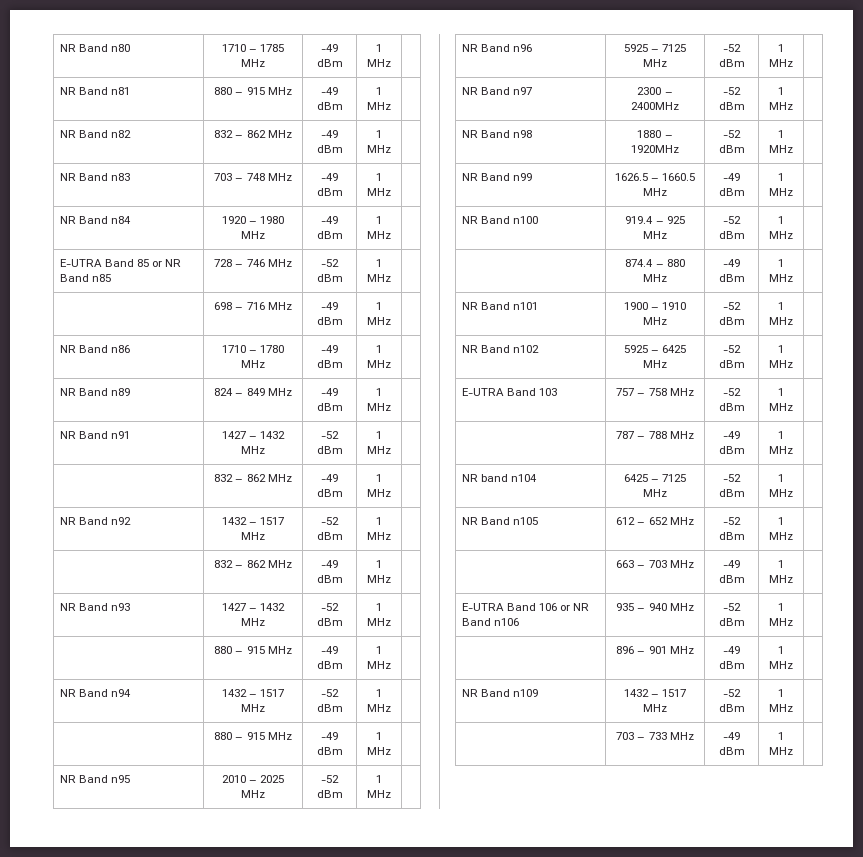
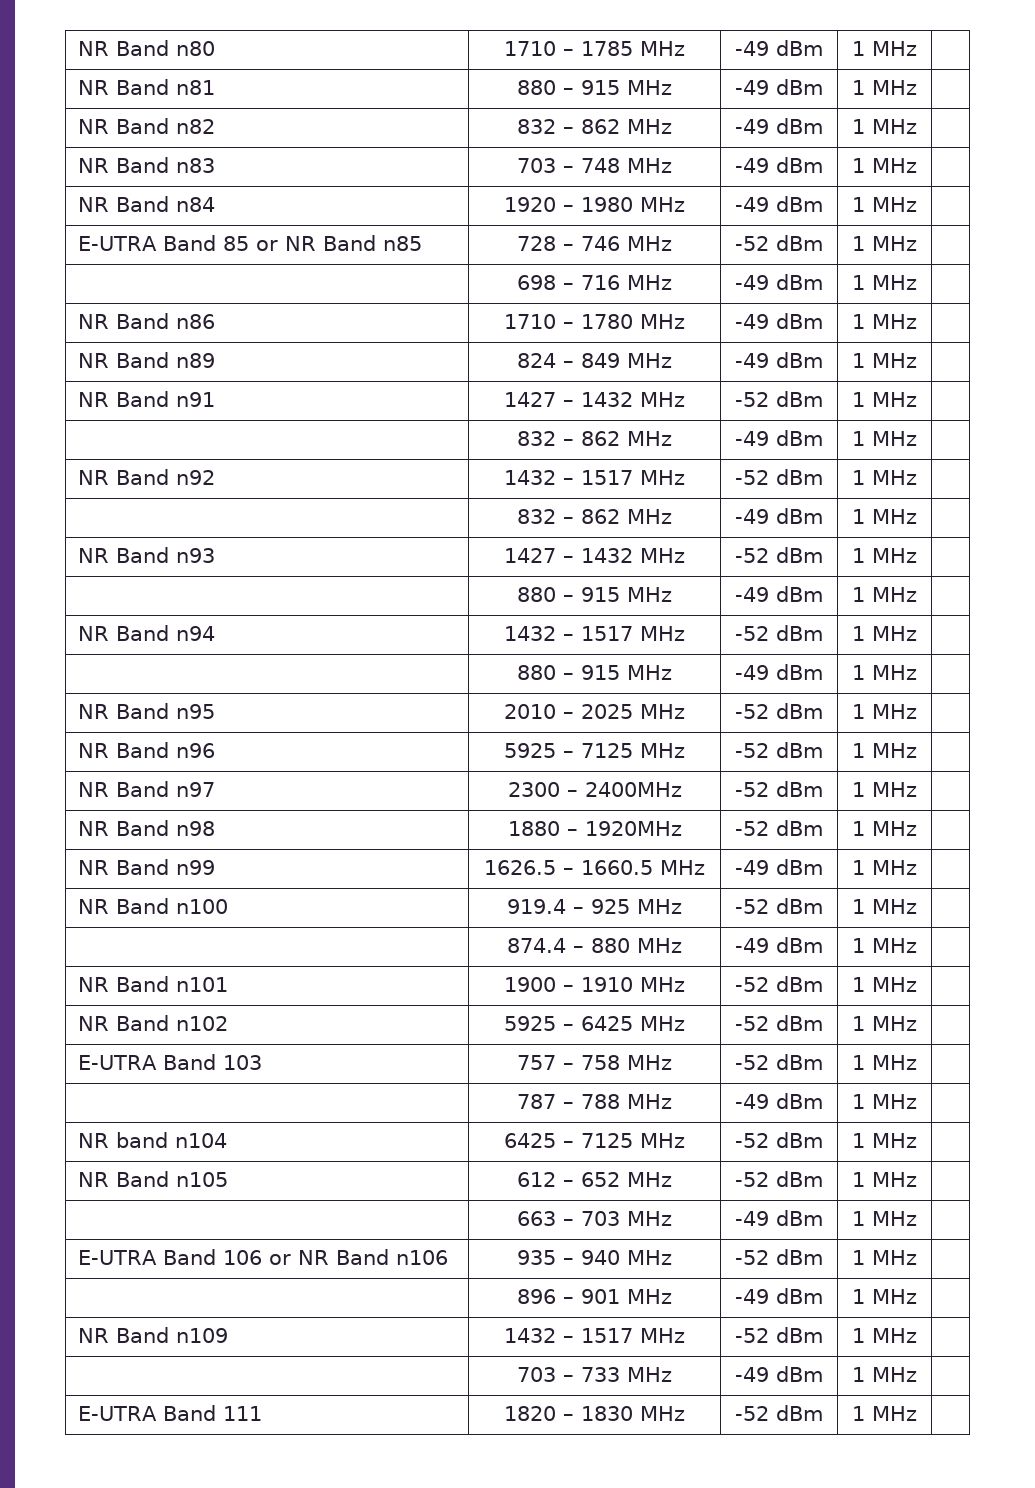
+ E-UTRA Band 111 | 1820 – 1830 MHz | -52 dBm | 1 MHz |

